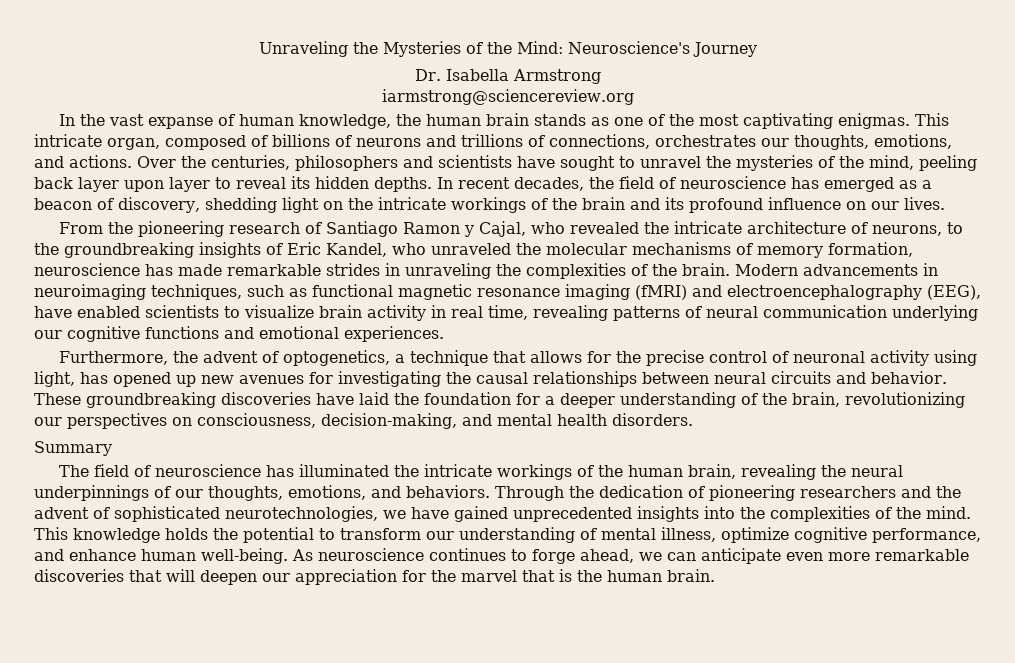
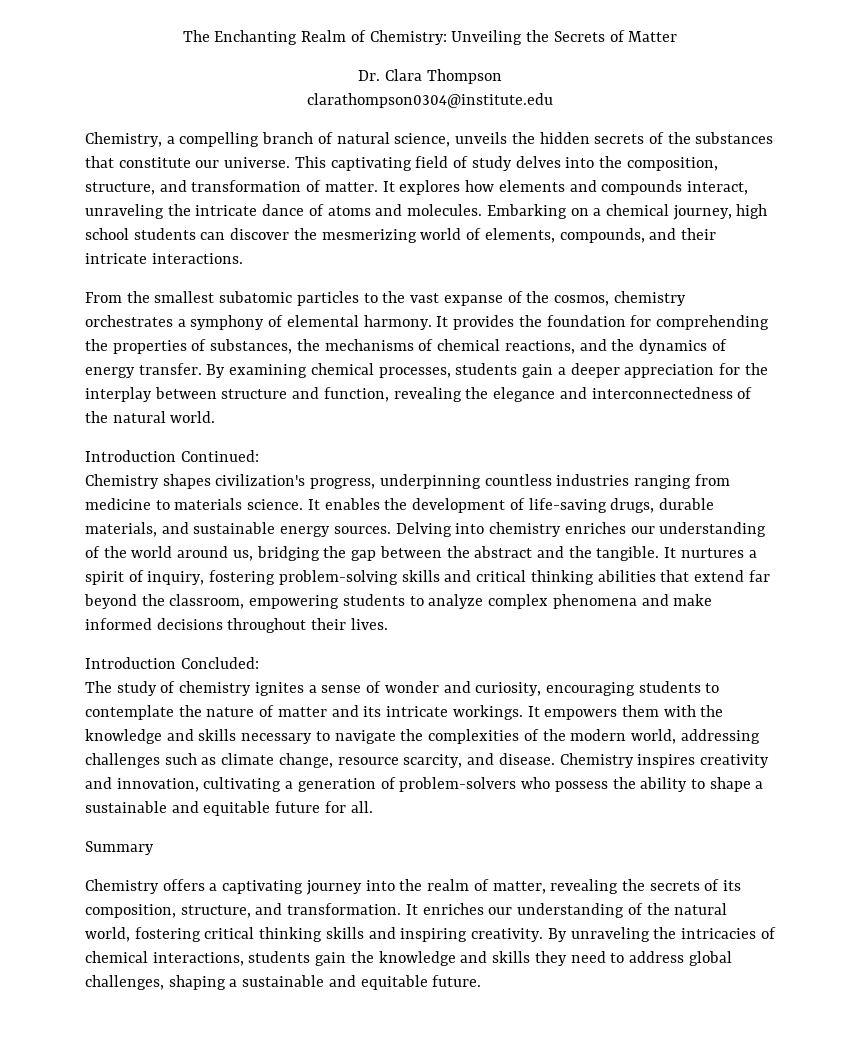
- Unraveling the Mysteries of the Mind: Neuroscience's Journey
- Dr. Isabella Armstrong
- iarmstrong@sciencereview.org
- In the vast expanse of human knowledge, the human brain stands as one of the most captivating enigmas. This intricate organ, composed of billions of neurons and trillions of connections, orchestrates our thoughts, emotions, and actions. Over the centuries, philosophers and scientists have sought to unravel the mysteries of the mind, peeling back layer upon layer to reveal its hidden depths. In recent decades, the field of neuroscience has emerged as a beacon of discovery, shedding light on the intricate workings of the brain and its profound influence on our lives.
- From the pioneering research of Santiago Ramon y Cajal, who revealed the intricate architecture of neurons, to the groundbreaking insights of Eric Kandel, who unraveled the molecular mechanisms of memory formation, neuroscience has made remarkable strides in unraveling the complexities of the brain. Modern advancements in neuroimaging techniques, such as functional magnetic resonance imaging (fMRI) and electroencephalography (EEG), have enabled scientists to visualize brain activity in real time, revealing patterns of neural communication underlying our cognitive functions and emotional experiences.
- Furthermore, the advent of optogenetics, a technique that allows for the precise control of neuronal activity using light, has opened up new avenues for investigating the causal relationships between neural circuits and behavior. These groundbreaking discoveries have laid the foundation for a deeper understanding of the brain, revolutionizing our perspectives on consciousness, decision-making, and mental health disorders.
+ The Enchanting Realm of Chemistry: Unveiling the Secrets of Matter
+ Dr. Clara Thompson
+ clarathompson0304@institute.edu
+ Chemistry, a compelling branch of natural science, unveils the hidden secrets of the substances that constitute our universe. This captivating field of study delves into the composition, structure, and transformation of matter. It explores how elements and compounds interact, unraveling the intricate dance of atoms and molecules. Embarking on a chemical journey, high school students can discover the mesmerizing world of elements, compounds, and their intricate interactions.
+ From the smallest subatomic particles to the vast expanse of the cosmos, chemistry orchestrates a symphony of elemental harmony. It provides the foundation for comprehending the properties of substances, the mechanisms of chemical reactions, and the dynamics of energy transfer. By examining chemical processes, students gain a deeper appreciation for the interplay between structure and function, revealing the elegance and interconnectedness of the natural world.
+ Introduction Continued:
+ Chemistry shapes civilization's progress, underpinning countless industries ranging from medicine to materials science. It enables the development of life-saving drugs, durable materials, and sustainable energy sources. Delving into chemistry enriches our understanding of the world around us, bridging the gap between the abstract and the tangible. It nurtures a spirit of inquiry, fostering problem-solving skills and critical thinking abilities that extend far beyond the classroom, empowering students to analyze complex phenomena and make informed decisions throughout their lives.
+ Introduction Concluded:
+ The study of chemistry ignites a sense of wonder and curiosity, encouraging students to contemplate the nature of matter and its intricate workings. It empowers them with the knowledge and skills necessary to navigate the complexities of the modern world, addressing challenges such as climate change, resource scarcity, and disease. Chemistry inspires creativity and innovation, cultivating a generation of problem-solvers who possess the ability to shape a sustainable and equitable future for all.
  Summary
- The field of neuroscience has illuminated the intricate workings of the human brain, revealing the neural underpinnings of our thoughts, emotions, and behaviors. Through the dedication of pioneering researchers and the advent of sophisticated neurotechnologies, we have gained unprecedented insights into the complexities of the mind. This knowledge holds the potential to transform our understanding of mental illness, optimize cognitive performance, and enhance human well-being. As neuroscience continues to forge ahead, we can anticipate even more remarkable discoveries that will deepen our appreciation for the marvel that is the human brain.
+ Chemistry offers a captivating journey into the realm of matter, revealing the secrets of its composition, structure, and transformation. It enriches our understanding of the natural world, fostering critical thinking skills and inspiring creativity. By unraveling the intricacies of chemical interactions, students gain the knowledge and skills they need to address global challenges, shaping a sustainable and equitable future.

